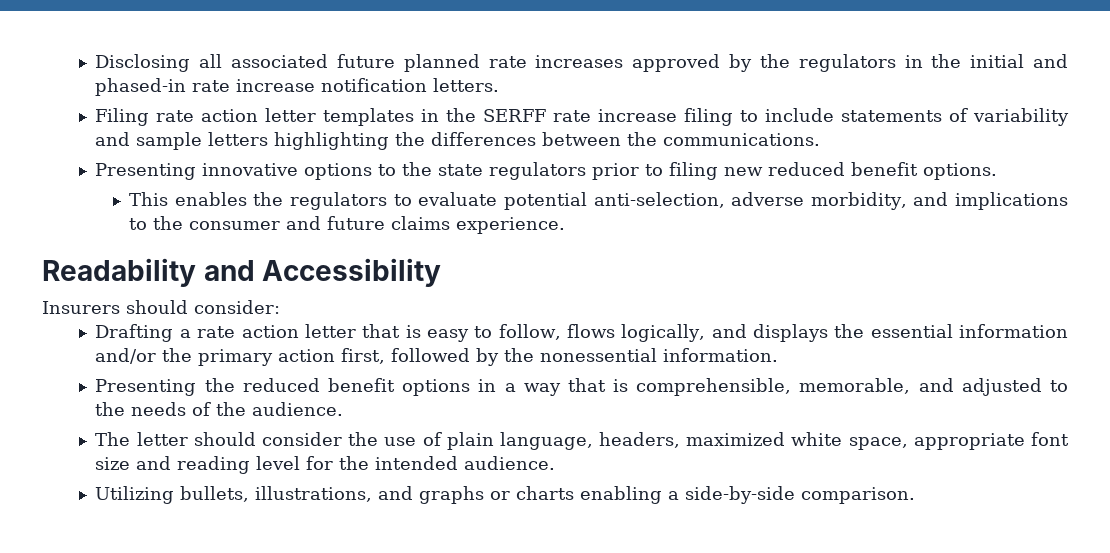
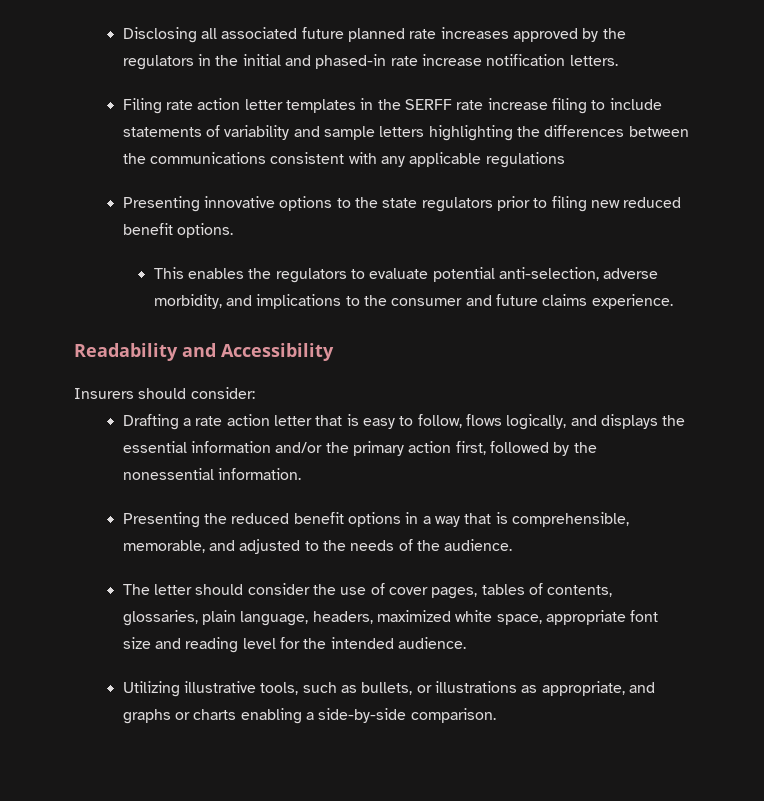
- Filing rate action letter templates in the SERFF rate increase filing to include statements of variability and sample letters highlighting the differences between the communications.
+ Filing rate action letter templates in the SERFF rate increase filing to include statements of variability and sample letters highlighting the differences between the communications consistent with any applicable regulations
- The letter should consider the use of plain language, headers, maximized white space, appropriate font size and reading level for the intended audience.
+ The letter should consider the use of cover pages, tables of contents, glossaries, plain language, headers, maximized white space, appropriate font size and reading level for the intended audience.
- Utilizing bullets, illustrations, and graphs or charts enabling a side-by-side comparison.
+ Utilizing illustrative tools, such as bullets, or illustrations as appropriate, and graphs or charts enabling a side-by-side comparison.

